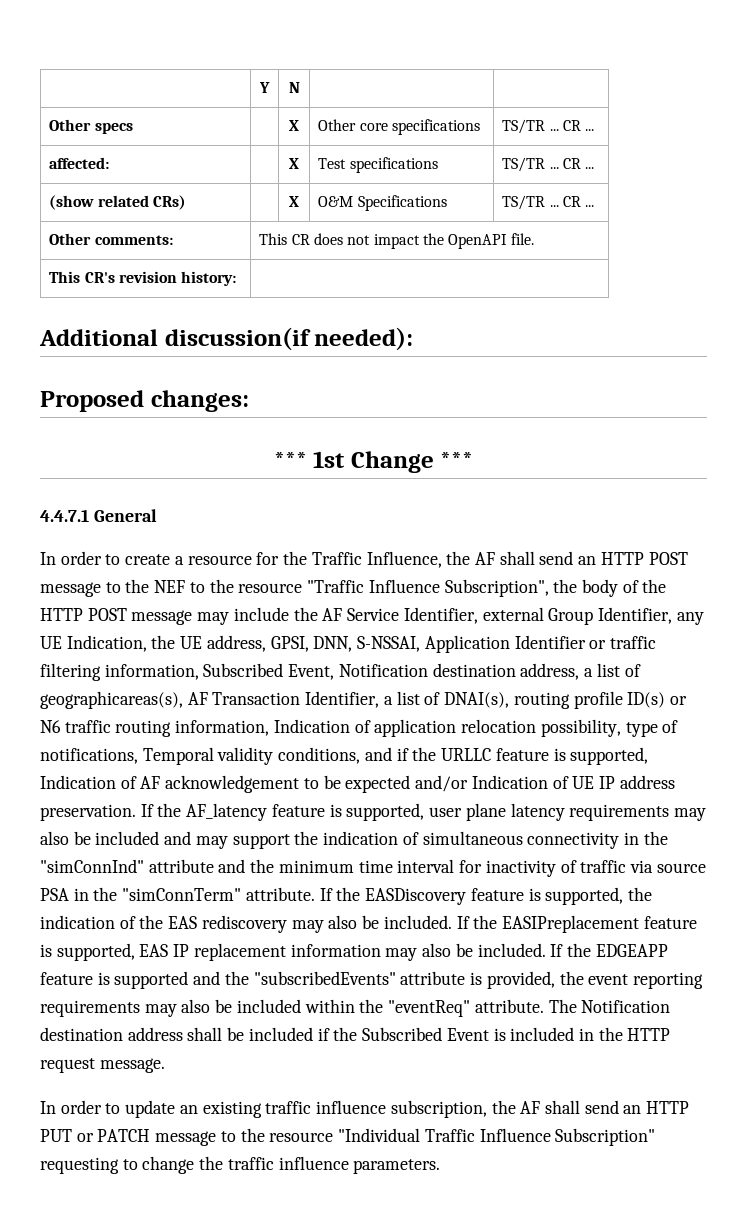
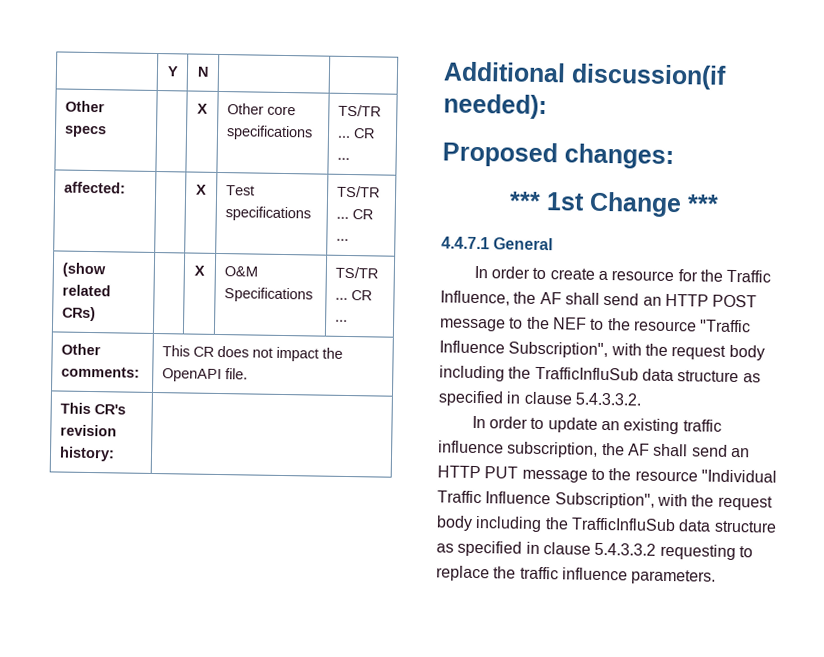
- In order to create a resource for the Traffic Influence, the AF shall send an HTTP POST message to the NEF to the resource "Traffic Influence Subscription", the body of the HTTP POST message may include the AF Service Identifier, external Group Identifier, any UE Indication, the UE address, GPSI, DNN, S-NSSAI, Application Identifier or traffic filtering information, Subscribed Event, Notification destination address, a list of geographicareas(s), AF Transaction Identifier, a list of DNAI(s), routing profile ID(s) or N6 traffic routing information, Indication of application relocation possibility, type of notifications, Temporal validity conditions, and if the URLLC feature is supported, Indication of AF acknowledgement to be expected and/or Indication of UE IP address preservation. If the AF_latency feature is supported, user plane latency requirements may also be included and may support the indication of simultaneous connectivity in the "simConnInd" attribute and the minimum time interval for inactivity of traffic via source PSA in the "simConnTerm" attribute. If the EASDiscovery feature is supported, the indication of the EAS rediscovery may also be included. If the EASIPreplacement feature is supported, EAS IP replacement information may also be included. If the EDGEAPP feature is supported and the "subscribedEvents" attribute is provided, the event reporting requirements may also be included within the "eventReq" attribute. The Notification destination address shall be included if the Subscribed Event is included in the HTTP request message.
+ In order to create a resource for the Traffic Influence, the AF shall send an HTTP POST message to the NEF to the resource "Traffic Influence Subscription", with the request body including the TrafficInfluSub data structure as specified in clause 5.4.3.3.2.
- In order to update an existing traffic influence subscription, the AF shall send an HTTP PUT or PATCH message to the resource "Individual Traffic Influence Subscription" requesting to change the traffic influence parameters.
+ In order to update an existing traffic influence subscription, the AF shall send an HTTP PUT message to the resource "Individual Traffic Influence Subscription", with the request body including the TrafficInfluSub data structure as specified in clause 5.4.3.3.2 requesting to replace the traffic influence parameters.

